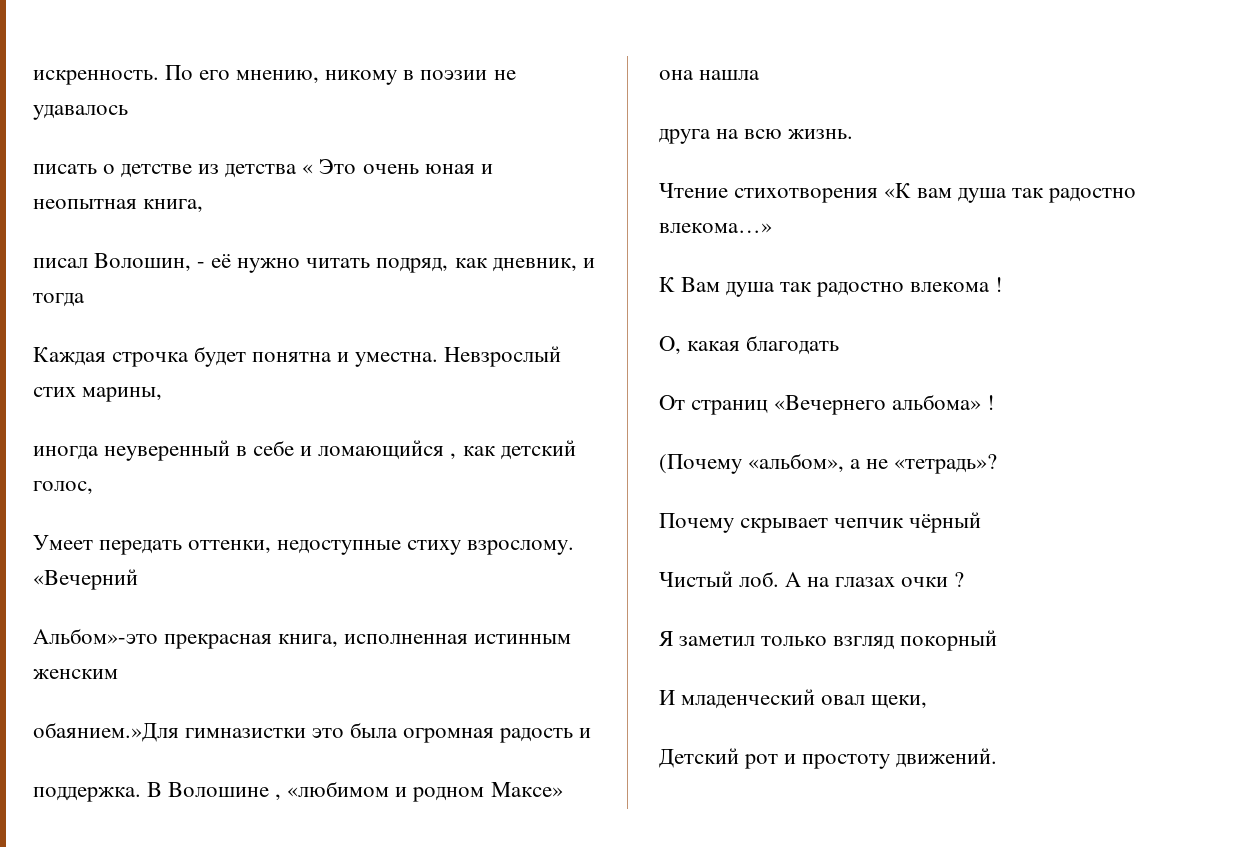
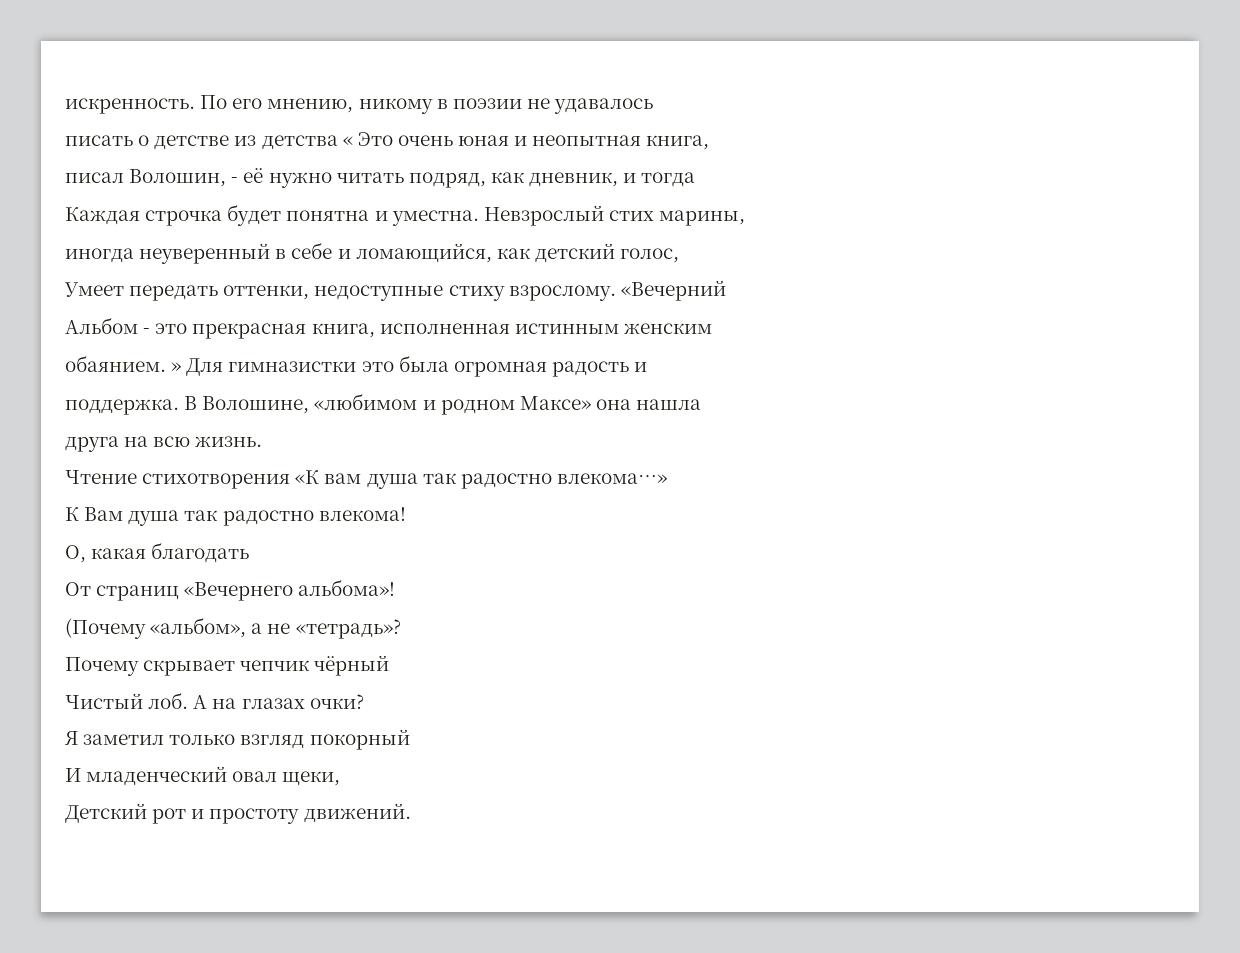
- иногда неуверенный в себе и ломающийся , как детский голос,
+ иногда неуверенный в себе и ломающийся, как детский голос,
- Альбом»-это прекрасная книга, исполненная истинным женским
+ Альбом - это прекрасная книга, исполненная истинным женским
- обаянием.»Для гимназистки это была огромная радость и
+ обаянием. » Для гимназистки это была огромная радость и
- В Волошине , «любимом и родном Максе» она нашла
+ В Волошине, «любимом и родном Максе» она нашла
- К Вам душа так радостно влекома !
+ К Вам душа так радостно влекома!
- От страниц «Вечернего альбома» !
+ От страниц «Вечернего альбома»!
- А на глазах очки ?
+ А на глазах очки?

